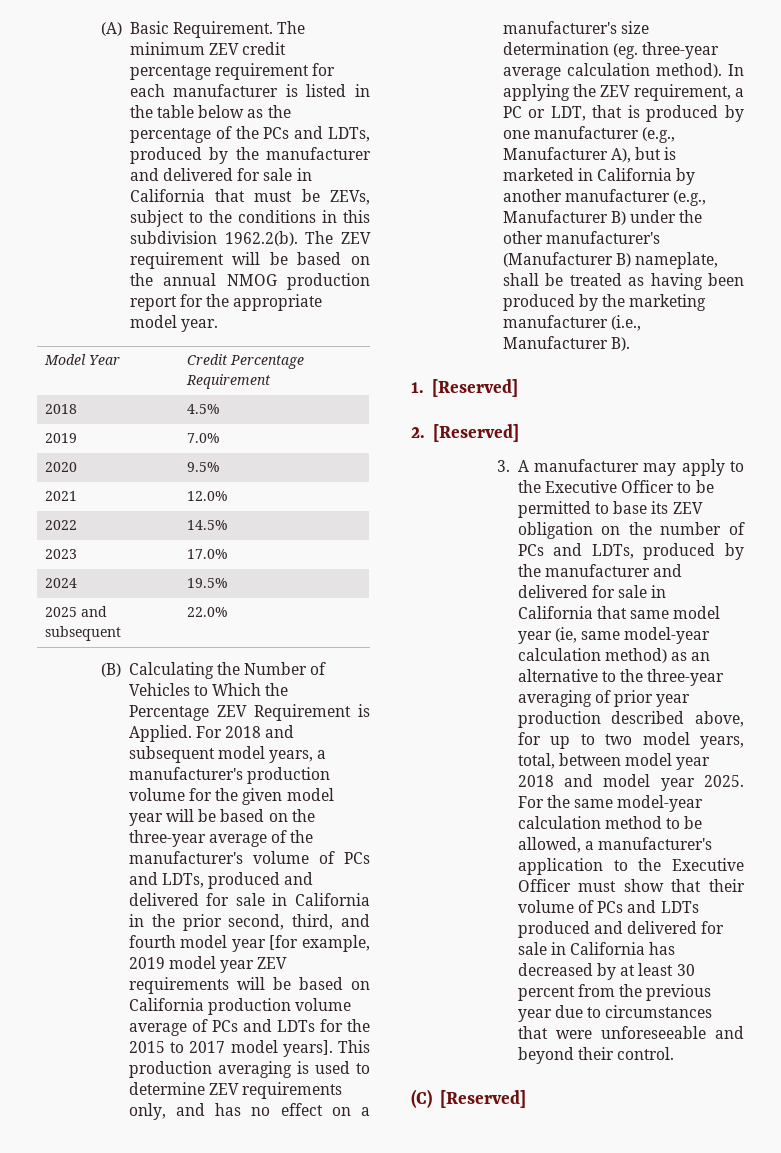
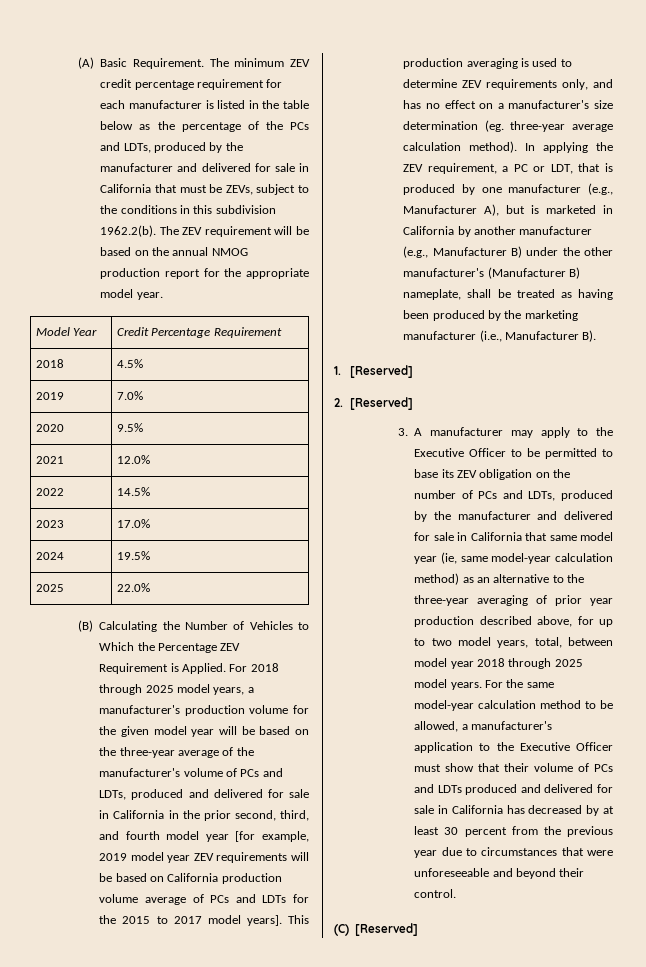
- 2025 and subsequent | 22.0%
+ 2025 | 22.0%
- For 2018 and subsequent model years, a manufacturer's production volume for the given model year will be based on the three-year average of the manufacturer's volume of PCs and LDTs, produced and delivered for sale in California in the prior second, third, and fourth model year [for example, 2019 model year ZEV requirements will be based on California production volume average of PCs and LDTs for the 2015 to 2017 model years].
+ For 2018 through 2025 model years, a manufacturer's production volume for the given model year will be based on the three-year average of the manufacturer's volume of PCs and LDTs, produced and delivered for sale in California in the prior second, third, and fourth model year [for example, 2019 model year ZEV requirements will be based on California production volume average of PCs and LDTs for the 2015 to 2017 model years].
- 3. A manufacturer may apply to the Executive Officer to be permitted to base its ZEV obligation on the number of PCs and LDTs, produced by the manufacturer and delivered for sale in California that same model year (ie, same model-year calculation method) as an alternative to the three-year averaging of prior year production described above, for up to two model years, total, between model year 2018 and model year 2025.
+ 3. A manufacturer may apply to the Executive Officer to be permitted to base its ZEV obligation on the number of PCs and LDTs, produced by the manufacturer and delivered for sale in California that same model year (ie, same model-year calculation method) as an alternative to the three-year averaging of prior year production described above, for up to two model years, total, between model year 2018 through 2025 model years.

